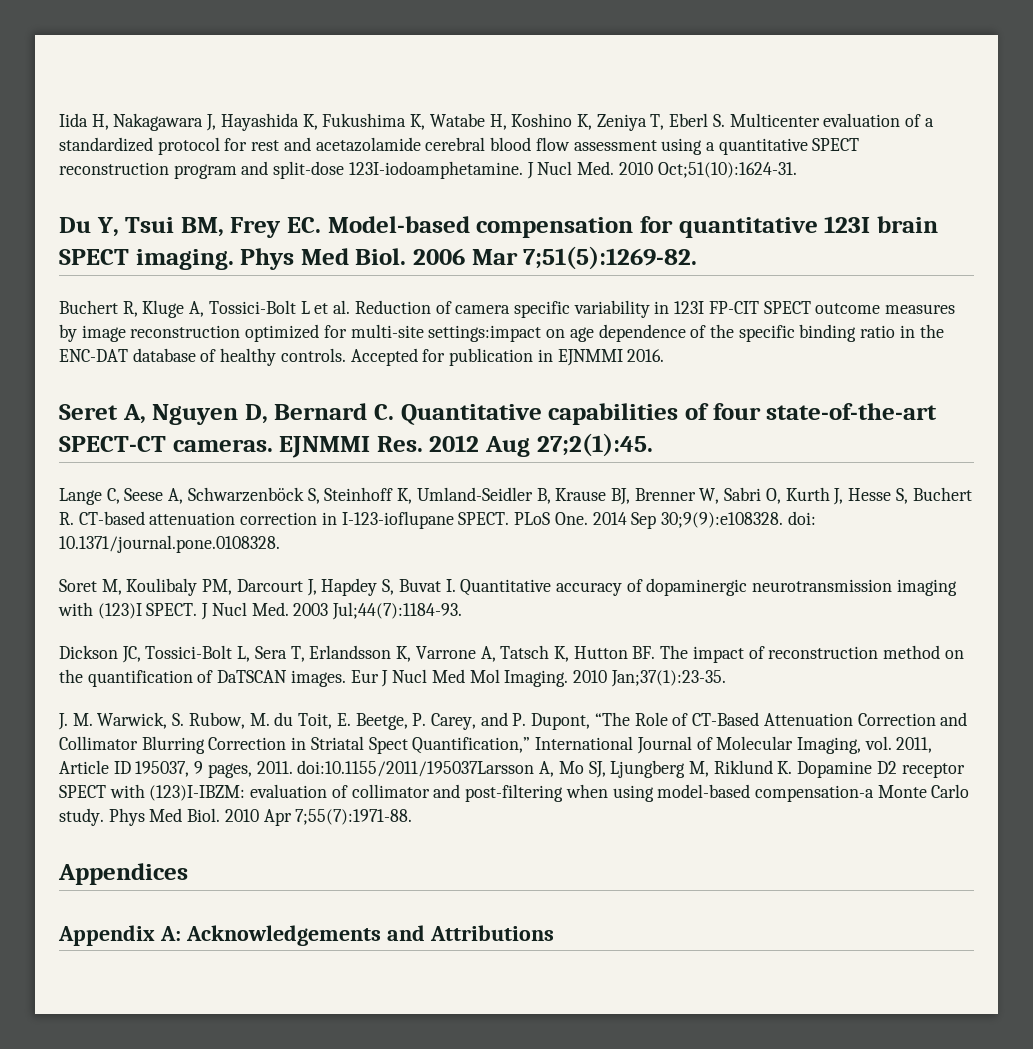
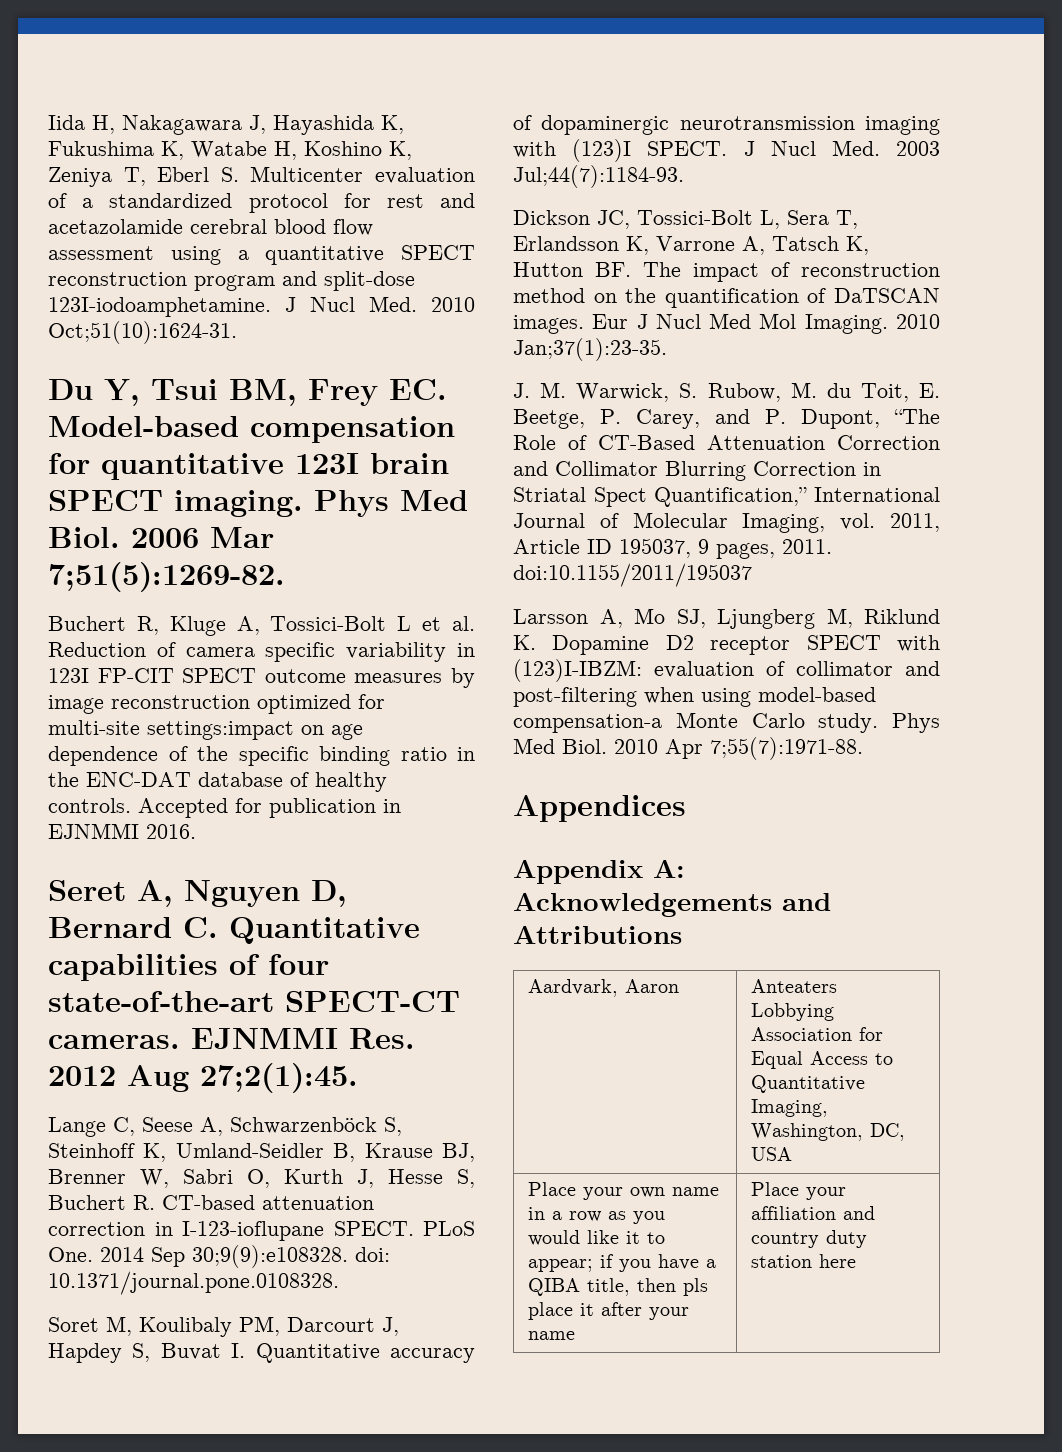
- J. M. Warwick, S. Rubow, M. du Toit, E. Beetge, P. Carey, and P. Dupont, “The Role of CT-Based Attenuation Correction and Collimator Blurring Correction in Striatal Spect Quantification,” International Journal of Molecular Imaging, vol. 2011, Article ID 195037, 9 pages, 2011. doi:10.1155/2011/195037Larsson A, Mo SJ, Ljungberg M, Riklund K. Dopamine D2 receptor SPECT with (123)I-IBZM:
+ J. M. Warwick, S. Rubow, M. du Toit, E. Beetge, P. Carey, and P. Dupont, “The Role of CT-Based Attenuation Correction and Collimator Blurring Correction in Striatal Spect Quantification,” International Journal of Molecular Imaging, vol. 2011, Article ID 195037, 9 pages, 2011. doi:10.1155/2011/195037
+ Larsson A, Mo SJ, Ljungberg M, Riklund K. Dopamine D2 receptor SPECT with (123)I-IBZM:
+ Aardvark, Aaron | Anteaters Lobbying Association for Equal Access to Quantitative Imaging, Washington, DC, USA
+ Place your own name in a row as you would like it to appear; if you have a QIBA title, then pls place it after your name | Place your affiliation and country duty station here

